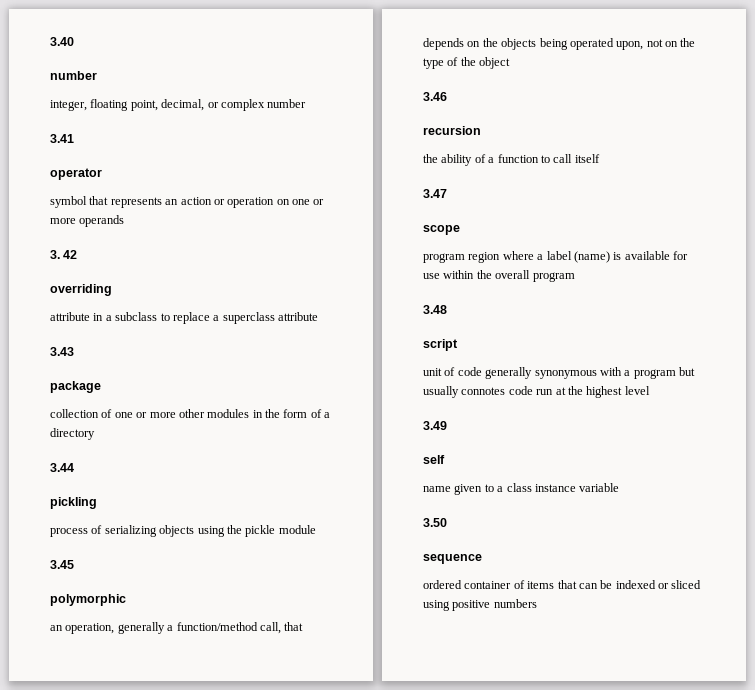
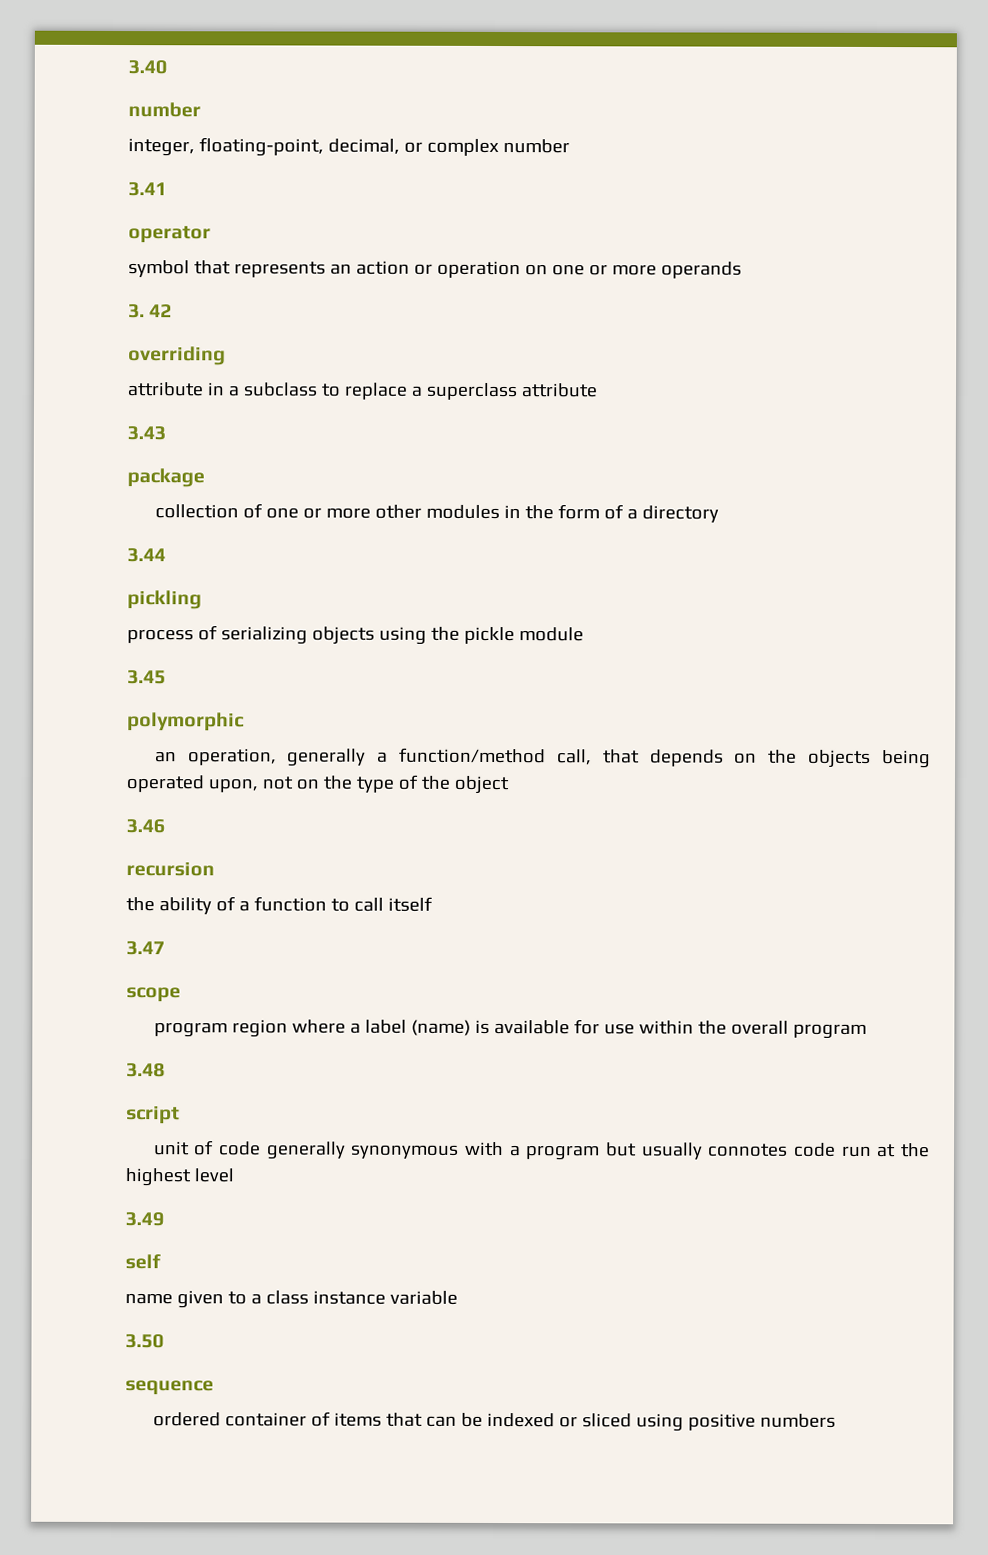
- integer, floating point, decimal, or complex number
+ integer, floating-point, decimal, or complex number

